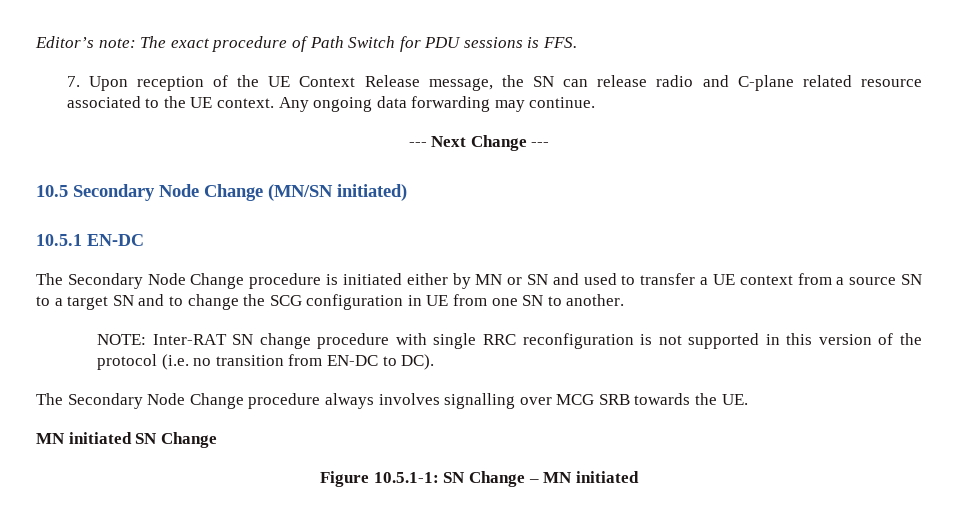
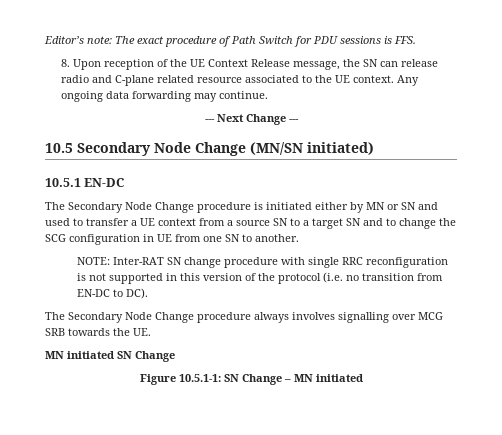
- 7. Upon reception of the UE Context Release message, the SN can release radio and C-plane related resource associated to the UE context.
+ 8. Upon reception of the UE Context Release message, the SN can release radio and C-plane related resource associated to the UE context.

